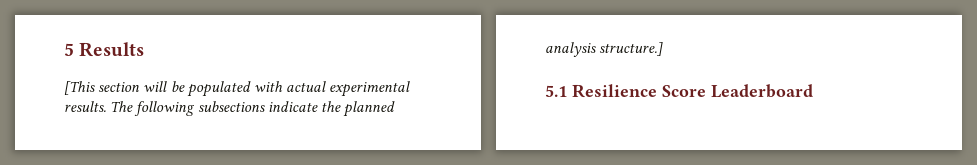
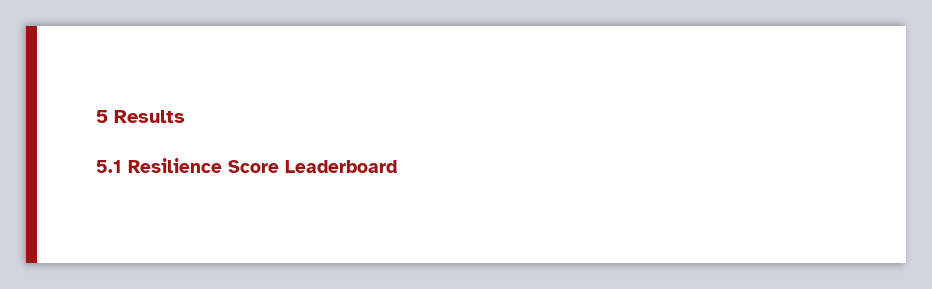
- [This section will be populated with actual experimental results. The following subsections indicate the planned analysis structure.]

